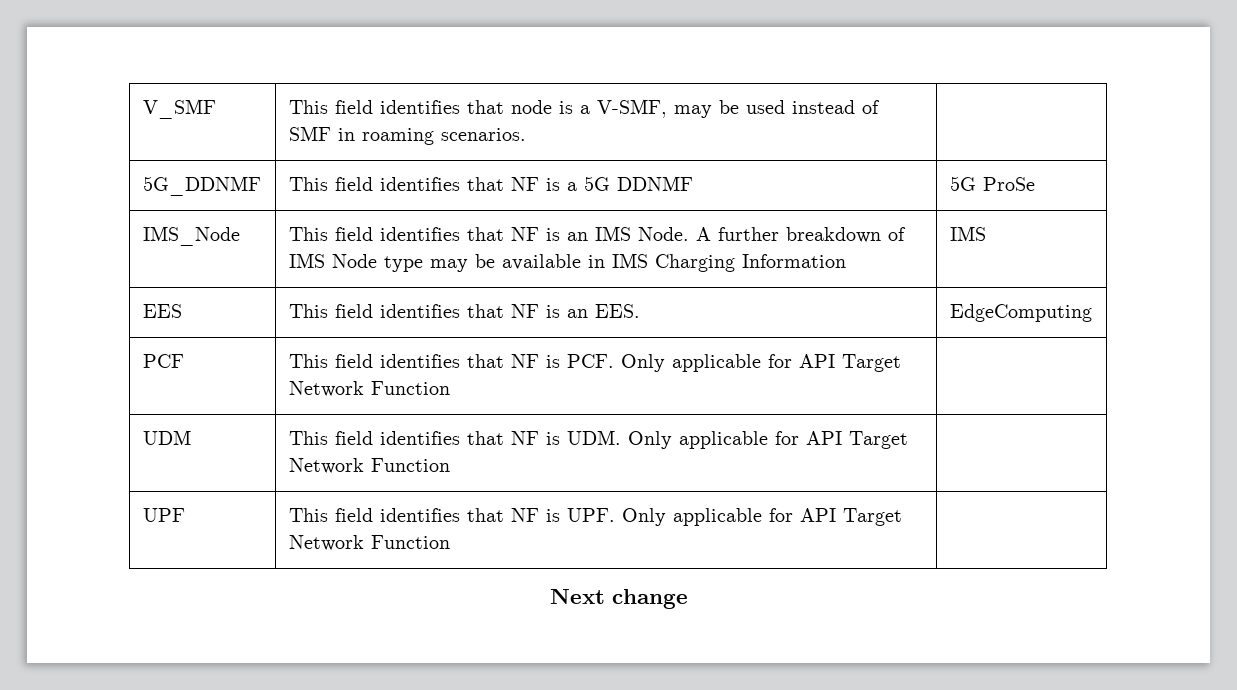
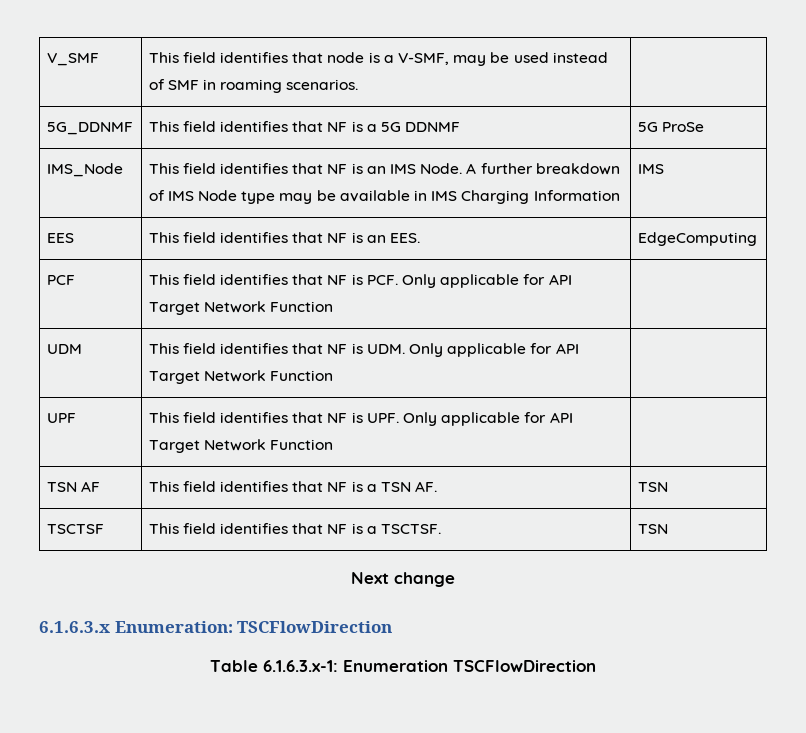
+ TSN AF | This field identifies that NF is a TSN AF. | TSN
+ TSCTSF | This field identifies that NF is a TSCTSF. | TSN
  Next change
+ 6.1.6.3.x Enumeration: TSCFlowDirection
+ Table 6.1.6.3.x-1: Enumeration TSCFlowDirection

